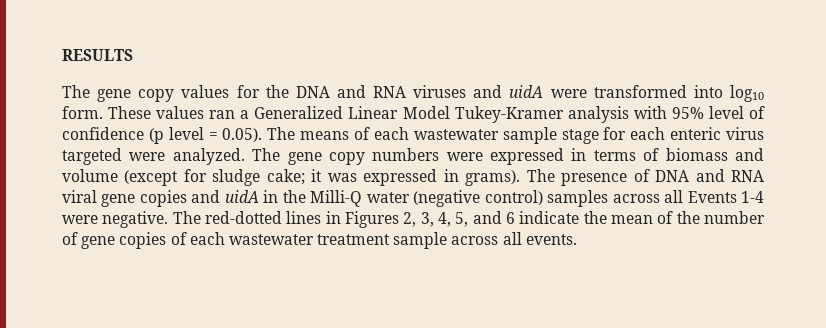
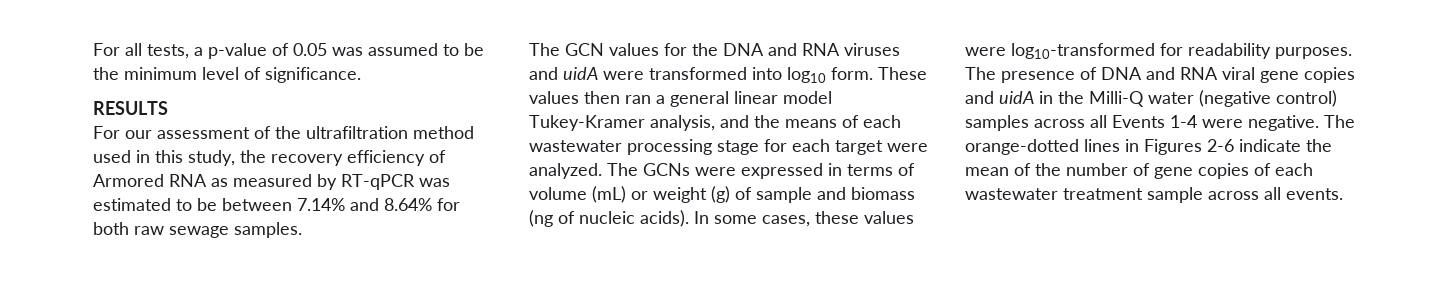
+ For all tests, a p-value of 0.05 was assumed to be the minimum level of significance.
  RESULTS
- The gene copy values for the DNA and RNA viruses and uidA were transformed into log10 form.
+ For our assessment of the ultrafiltration method used in this study, the recovery efficiency of Armored RNA as measured by RT-qPCR was estimated to be between 7.14% and 8.64% for both raw sewage samples.
+ The GCN values for the DNA and RNA viruses and uidA were transformed into log10 form.
- These values ran a Generalized Linear Model Tukey-Kramer analysis with 95% level of confidence (p level = 0.05). The means of each wastewater sample stage for each enteric virus targeted were analyzed. The gene copy numbers were expressed in terms of biomass and volume (except for sludge cake; it was expressed in grams).
+ These values then ran a general linear model Tukey-Kramer analysis, and the means of each wastewater processing stage for each target were analyzed. The GCNs were expressed in terms of volume (mL) or weight (g) of sample and biomass (ng of nucleic acids). In some cases, these values were log10-transformed for readability purposes.
- The red-dotted lines in Figures 2, 3, 4, 5, and 6 indicate the mean of the number of gene copies of each wastewater treatment sample across all events.
+ The orange-dotted lines in Figures 2-6 indicate the mean of the number of gene copies of each wastewater treatment sample across all events.

